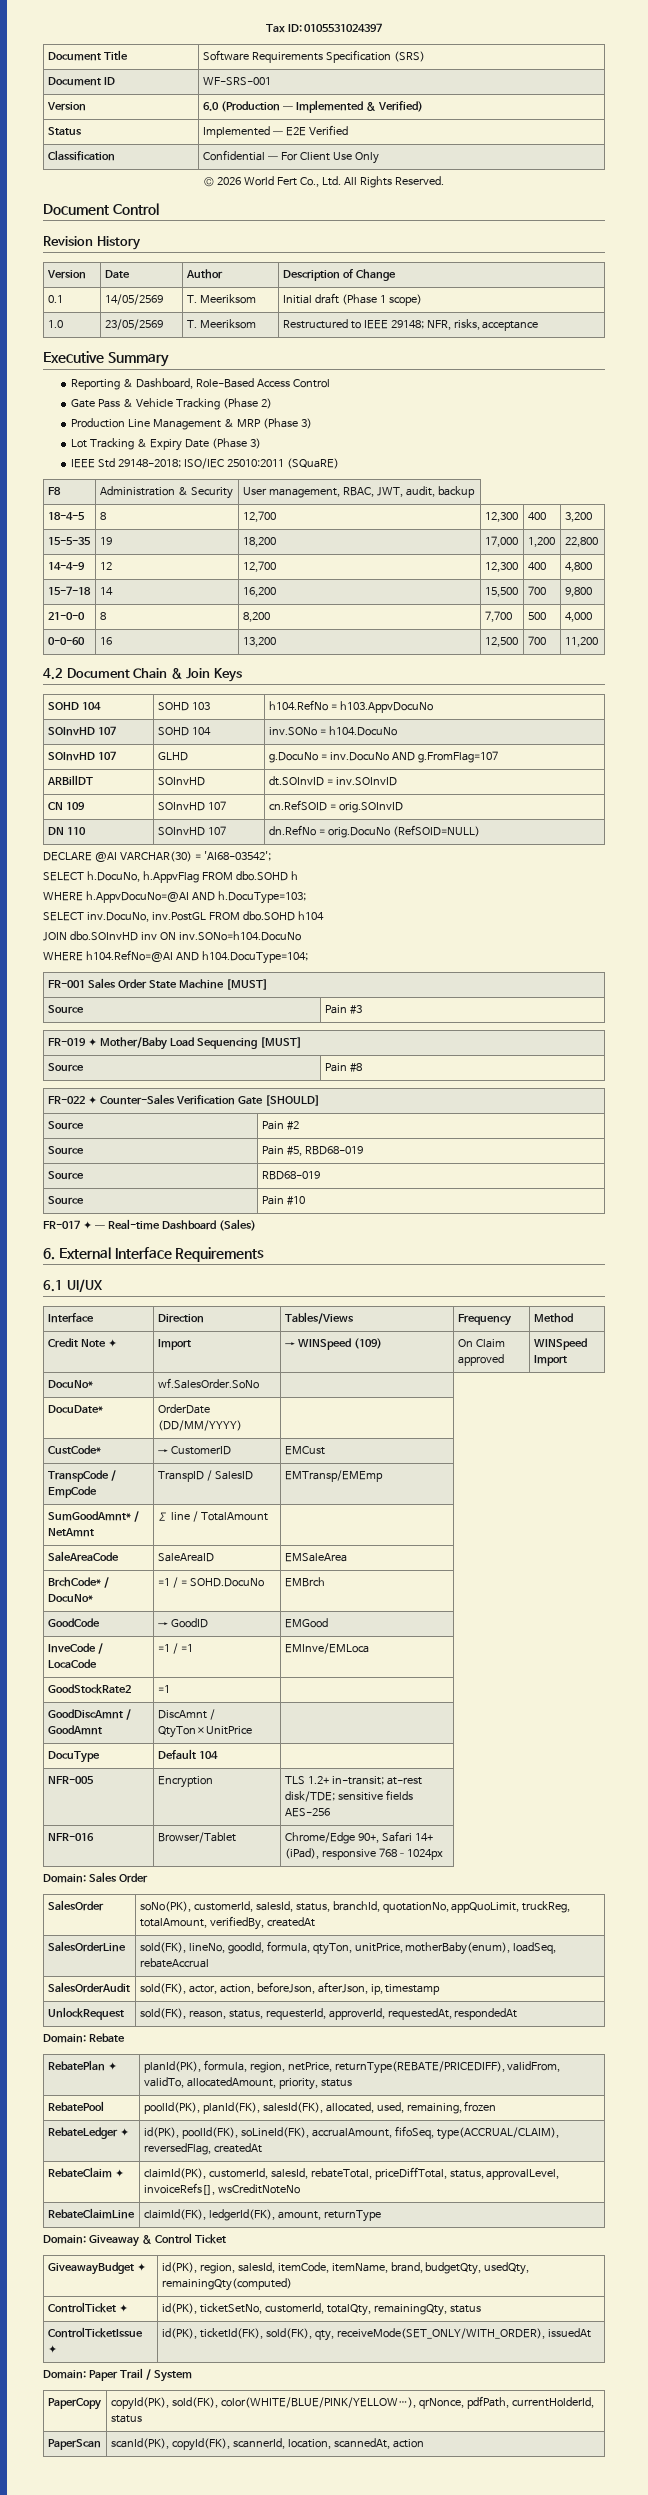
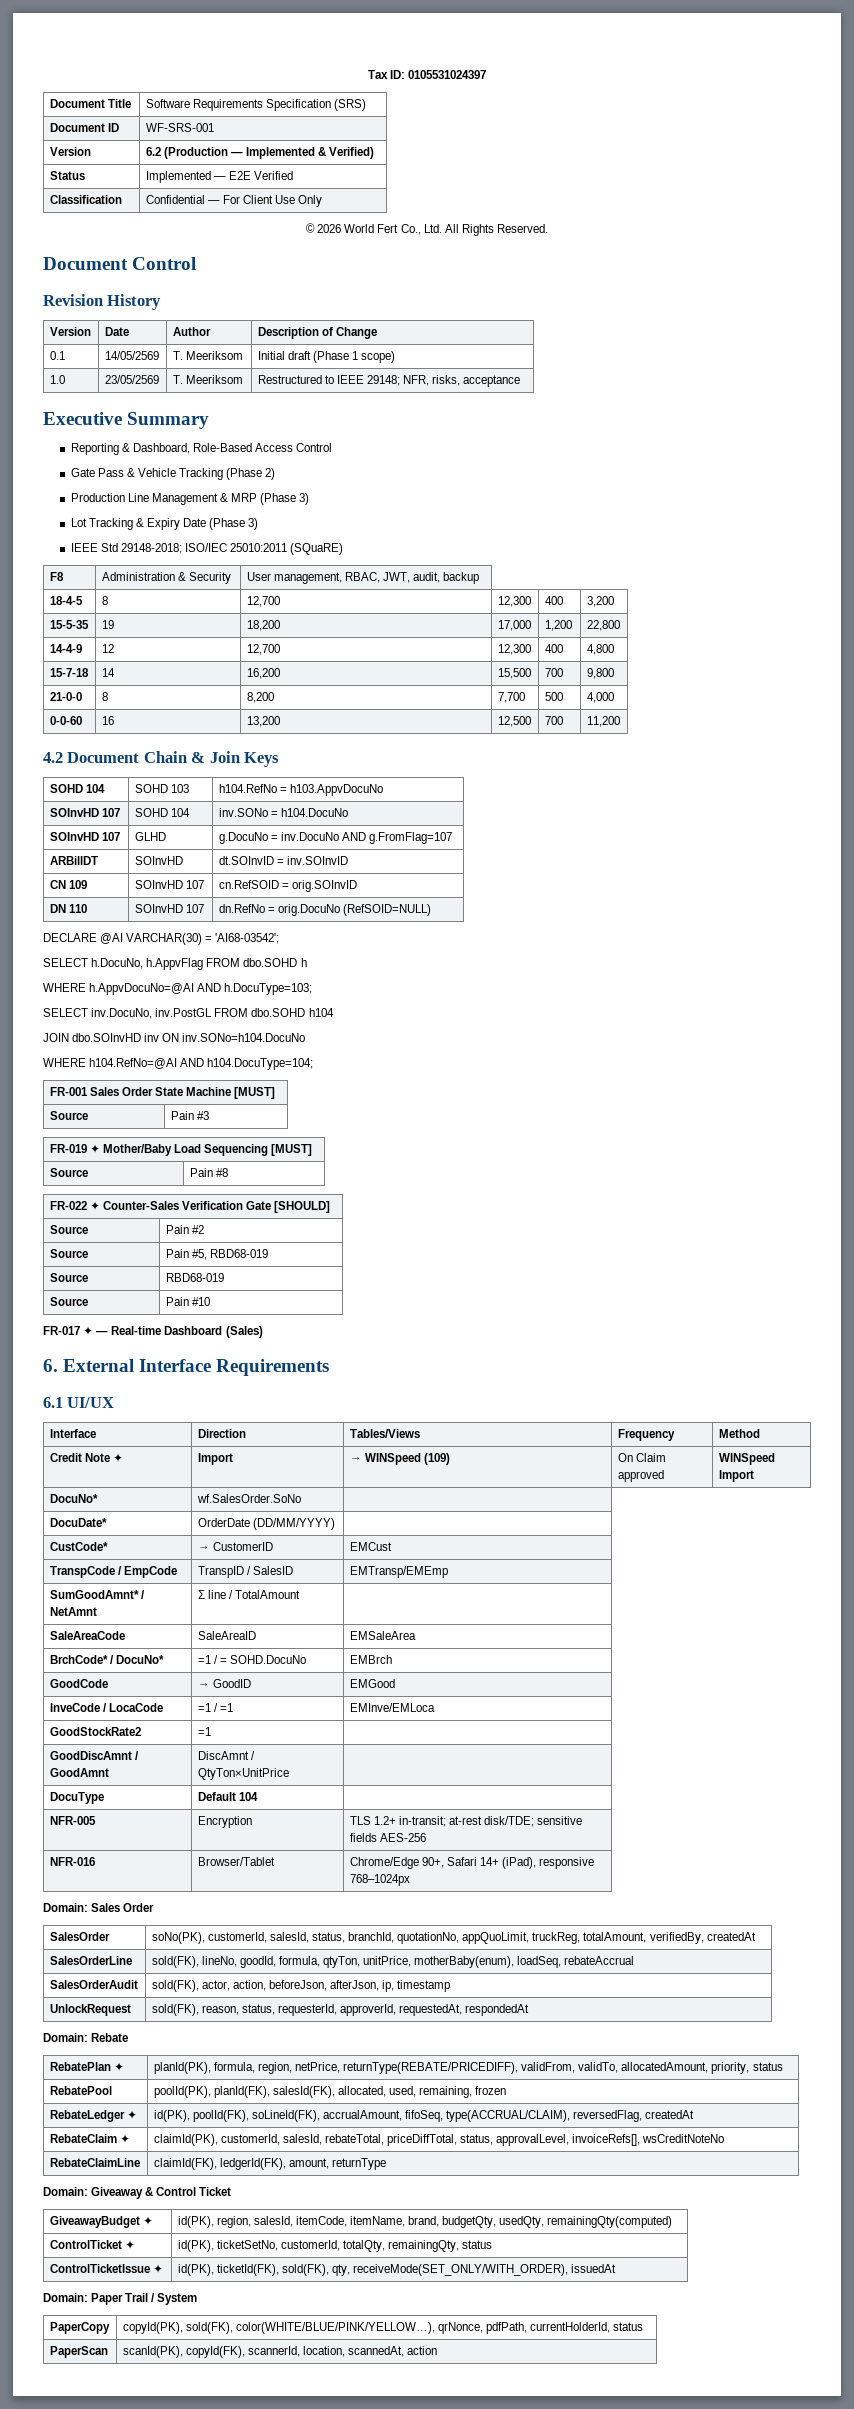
- Version | 6.0 (Production — Implemented & Verified)
+ Version | 6.2 (Production — Implemented & Verified)

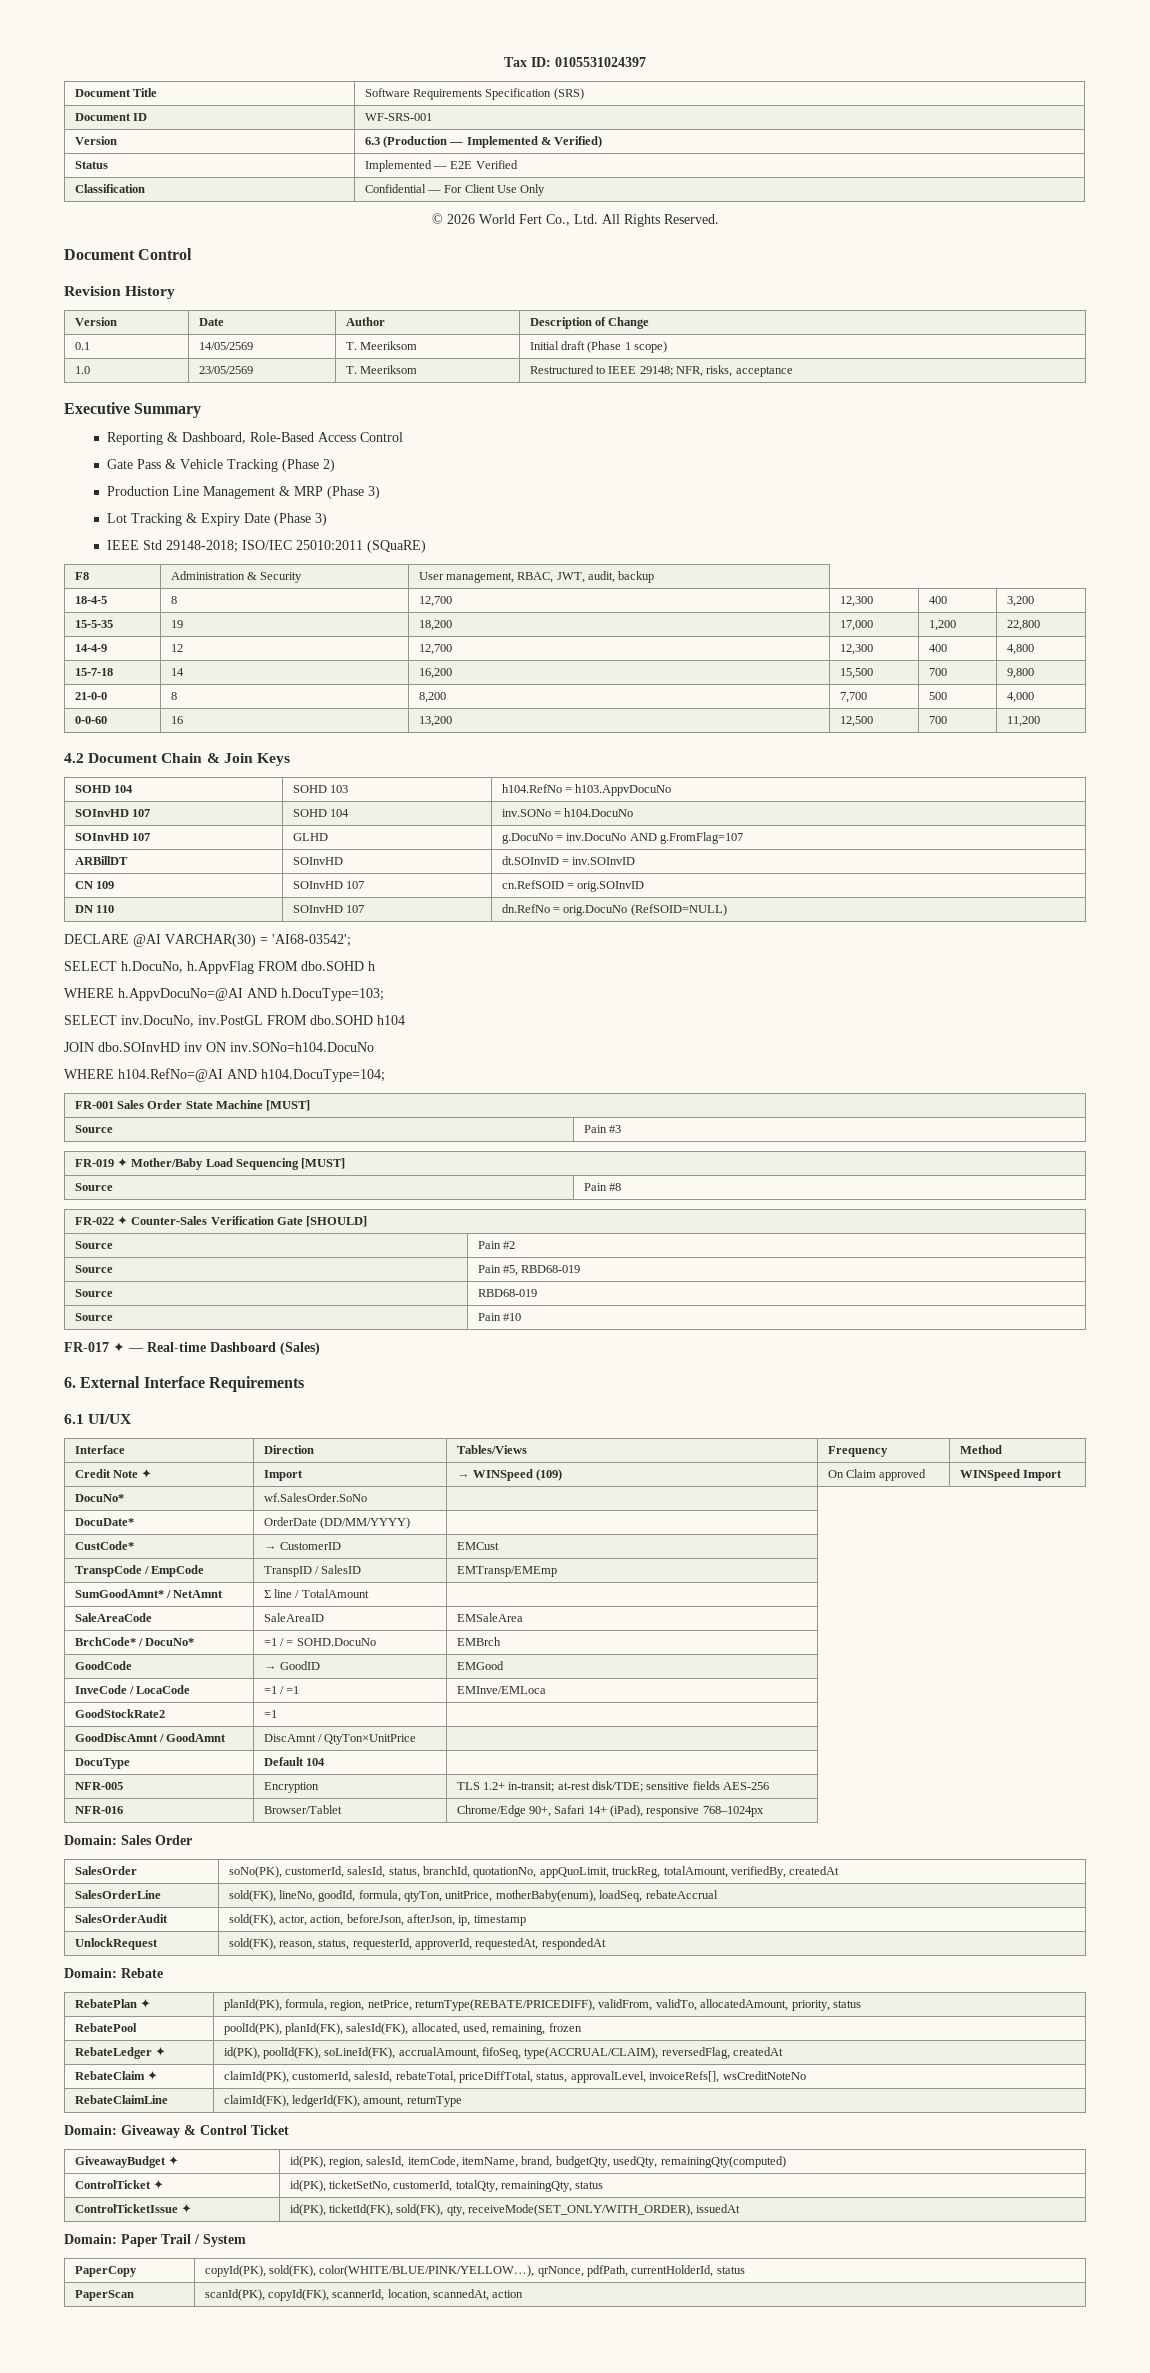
- Version | 6.2 (Production — Implemented & Verified)
+ Version | 6.3 (Production — Implemented & Verified)

